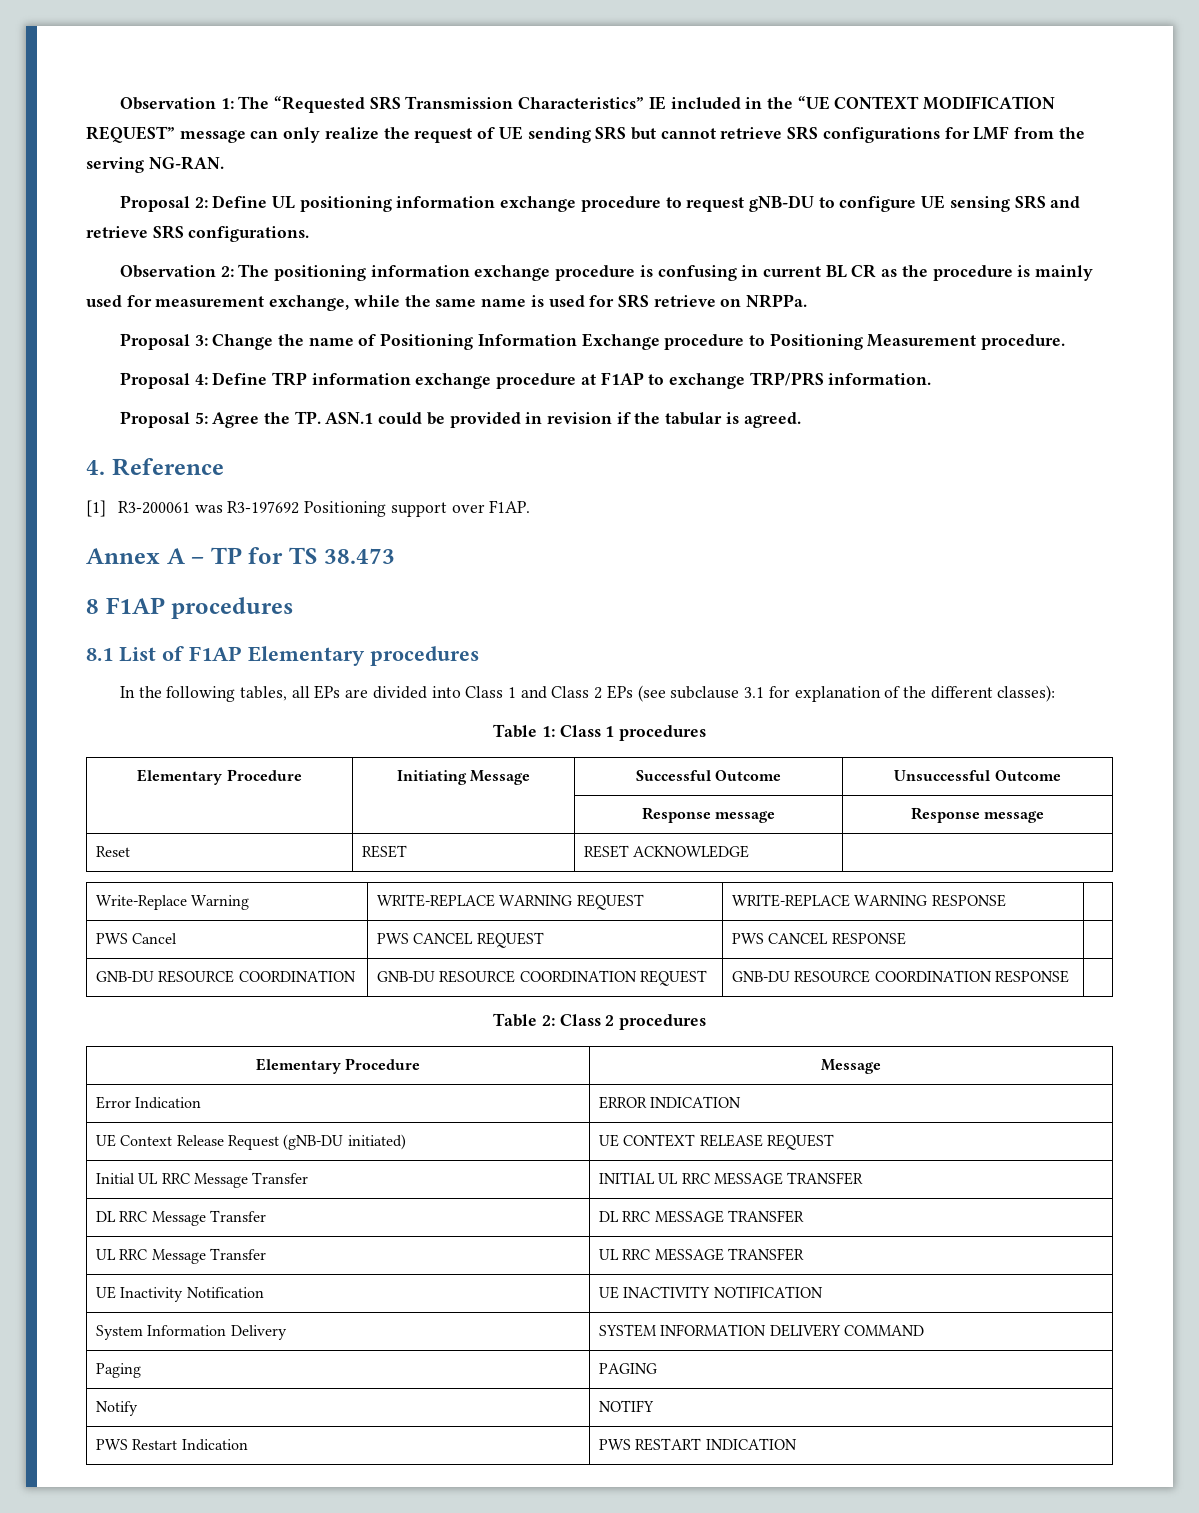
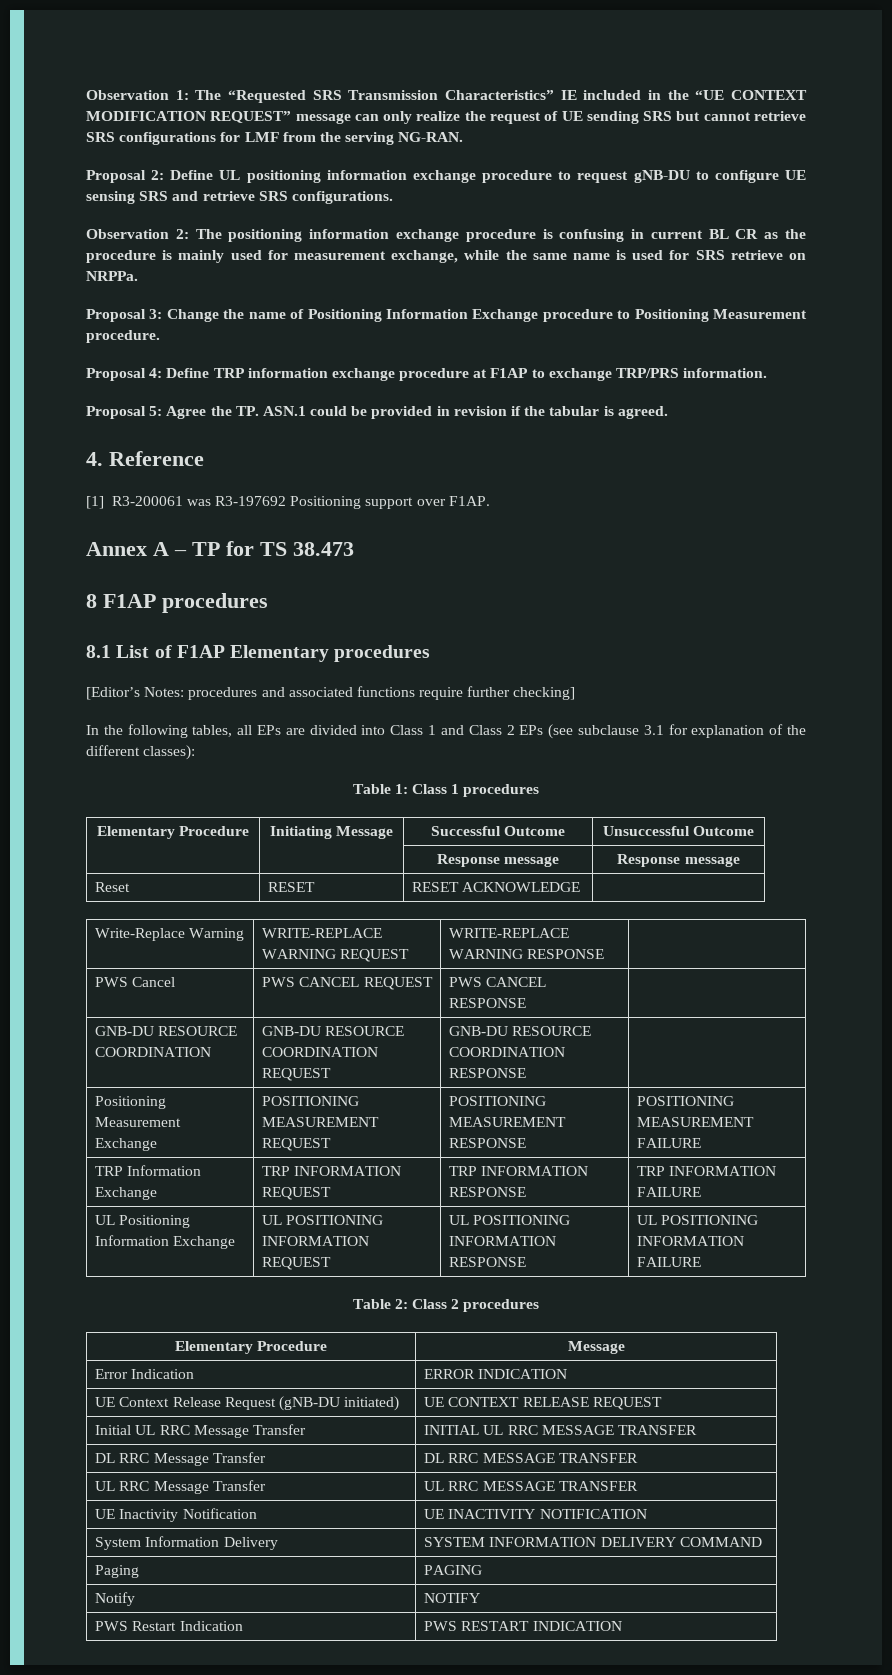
+ [Editor’s Notes: procedures and associated functions require further checking]
+ Positioning Measurement Exchange | POSITIONING MEASUREMENT REQUEST | POSITIONING MEASUREMENT RESPONSE | POSITIONING MEASUREMENT FAILURE
+ TRP Information Exchange | TRP INFORMATION REQUEST | TRP INFORMATION RESPONSE | TRP INFORMATION FAILURE
+ UL Positioning Information Exchange | UL POSITIONING INFORMATION REQUEST | UL POSITIONING INFORMATION RESPONSE | UL POSITIONING INFORMATION FAILURE

